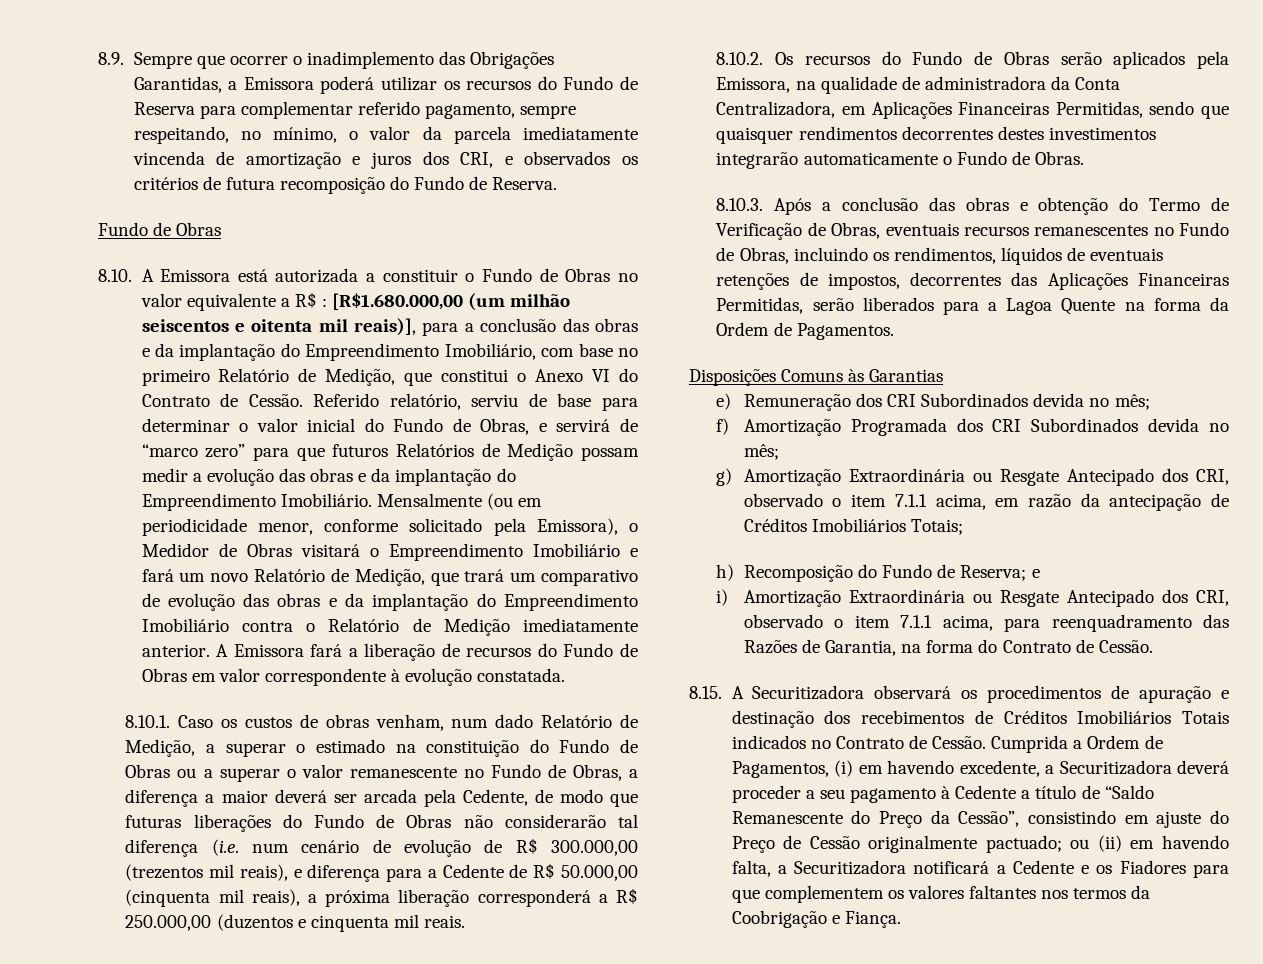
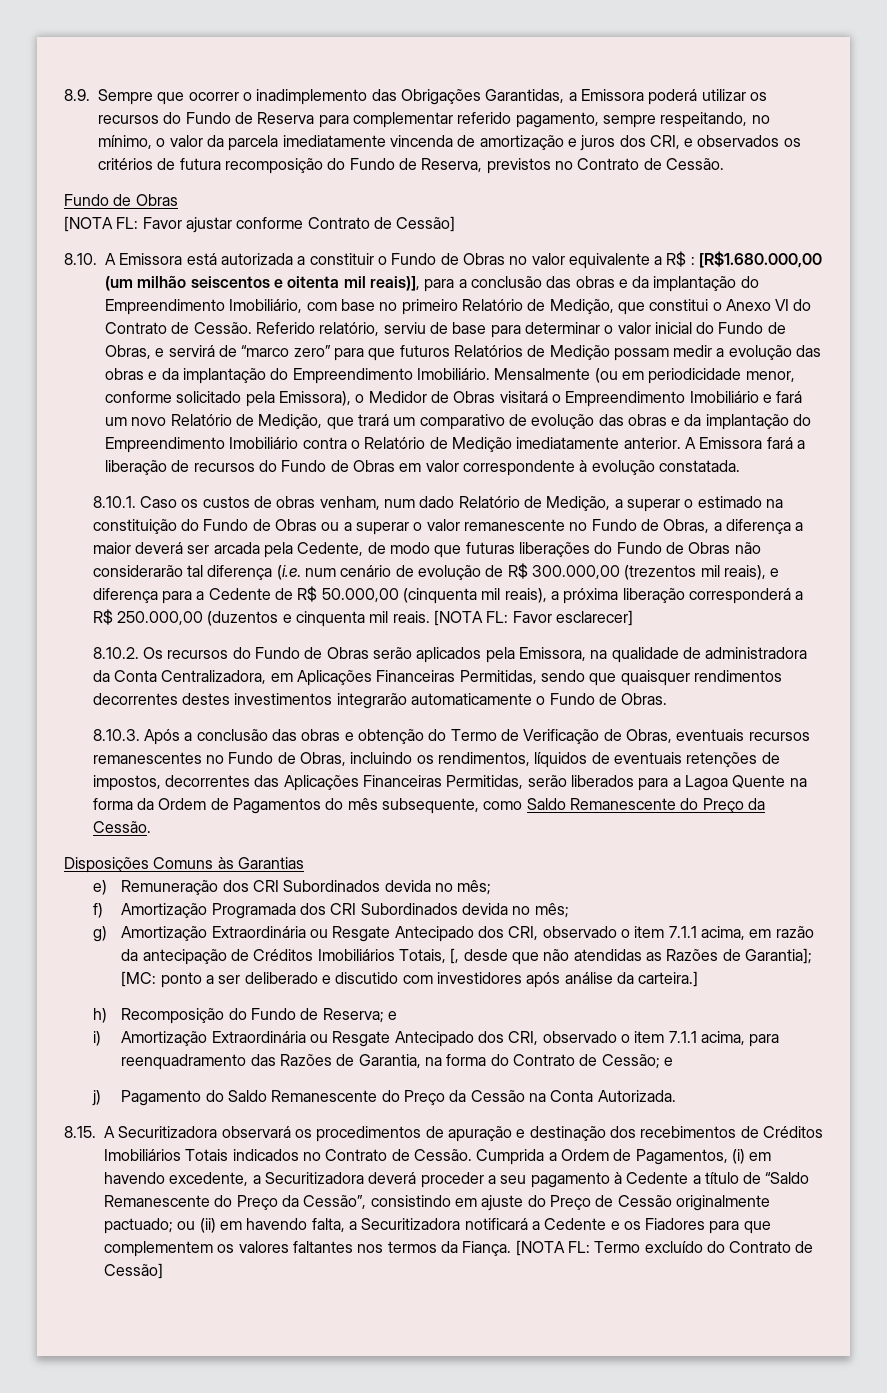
- 8.9. Sempre que ocorrer o inadimplemento das Obrigações Garantidas, a Emissora poderá utilizar os recursos do Fundo de Reserva para complementar referido pagamento, sempre respeitando, no mínimo, o valor da parcela imediatamente vincenda de amortização e juros dos CRI, e observados os critérios de futura recomposição do Fundo de Reserva.
+ 8.9. Sempre que ocorrer o inadimplemento das Obrigações Garantidas, a Emissora poderá utilizar os recursos do Fundo de Reserva para complementar referido pagamento, sempre respeitando, no mínimo, o valor da parcela imediatamente vincenda de amortização e juros dos CRI, e observados os critérios de futura recomposição do Fundo de Reserva, previstos no Contrato de Cessão.
  Fundo de Obras
+ [NOTA FL: Favor ajustar conforme Contrato de Cessão]
+ [NOTA FL: Favor esclarecer]
- 8.10.3. Após a conclusão das obras e obtenção do Termo de Verificação de Obras, eventuais recursos remanescentes no Fundo de Obras, incluindo os rendimentos, líquidos de eventuais retenções de impostos, decorrentes das Aplicações Financeiras Permitidas, serão liberados para a Lagoa Quente na forma da Ordem de Pagamentos.
+ 8.10.3. Após a conclusão das obras e obtenção do Termo de Verificação de Obras, eventuais recursos remanescentes no Fundo de Obras, incluindo os rendimentos, líquidos de eventuais retenções de impostos, decorrentes das Aplicações Financeiras Permitidas, serão liberados para a Lagoa Quente na forma da Ordem de Pagamentos do mês subsequente, como Saldo Remanescente do Preço da Cessão.
- g) Amortização Extraordinária ou Resgate Antecipado dos CRI, observado o item 7.1.1 acima, em razão da antecipação de Créditos Imobiliários Totais;
+ g) Amortização Extraordinária ou Resgate Antecipado dos CRI, observado o item 7.1.1 acima, em razão da antecipação de Créditos Imobiliários Totais, [, desde que não atendidas as Razões de Garantia]; [MC: ponto a ser deliberado e discutido com investidores após análise da carteira.]
- i) Amortização Extraordinária ou Resgate Antecipado dos CRI, observado o item 7.1.1 acima, para reenquadramento das Razões de Garantia, na forma do Contrato de Cessão.
+ i) Amortização Extraordinária ou Resgate Antecipado dos CRI, observado o item 7.1.1 acima, para reenquadramento das Razões de Garantia, na forma do Contrato de Cessão; e
+ j) Pagamento do Saldo Remanescente do Preço da Cessão na Conta Autorizada.
- Cumprida a Ordem de Pagamentos, (i) em havendo excedente, a Securitizadora deverá proceder a seu pagamento à Cedente a título de “Saldo Remanescente do Preço da Cessão”, consistindo em ajuste do Preço de Cessão originalmente pactuado; ou (ii) em havendo falta, a Securitizadora notificará a Cedente e os Fiadores para que complementem os valores faltantes nos termos da Coobrigação e Fiança.
+ Cumprida a Ordem de Pagamentos, (i) em havendo excedente, a Securitizadora deverá proceder a seu pagamento à Cedente a título de “Saldo Remanescente do Preço da Cessão”, consistindo em ajuste do Preço de Cessão originalmente pactuado; ou (ii) em havendo falta, a Securitizadora notificará a Cedente e os Fiadores para que complementem os valores faltantes nos termos da Fiança. [NOTA FL: Termo excluído do Contrato de Cessão]

